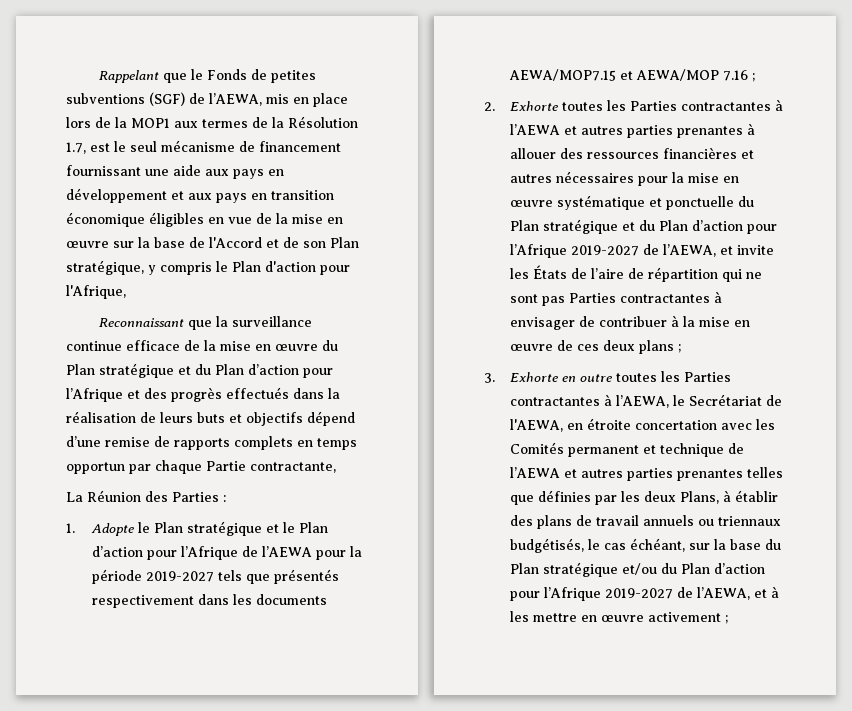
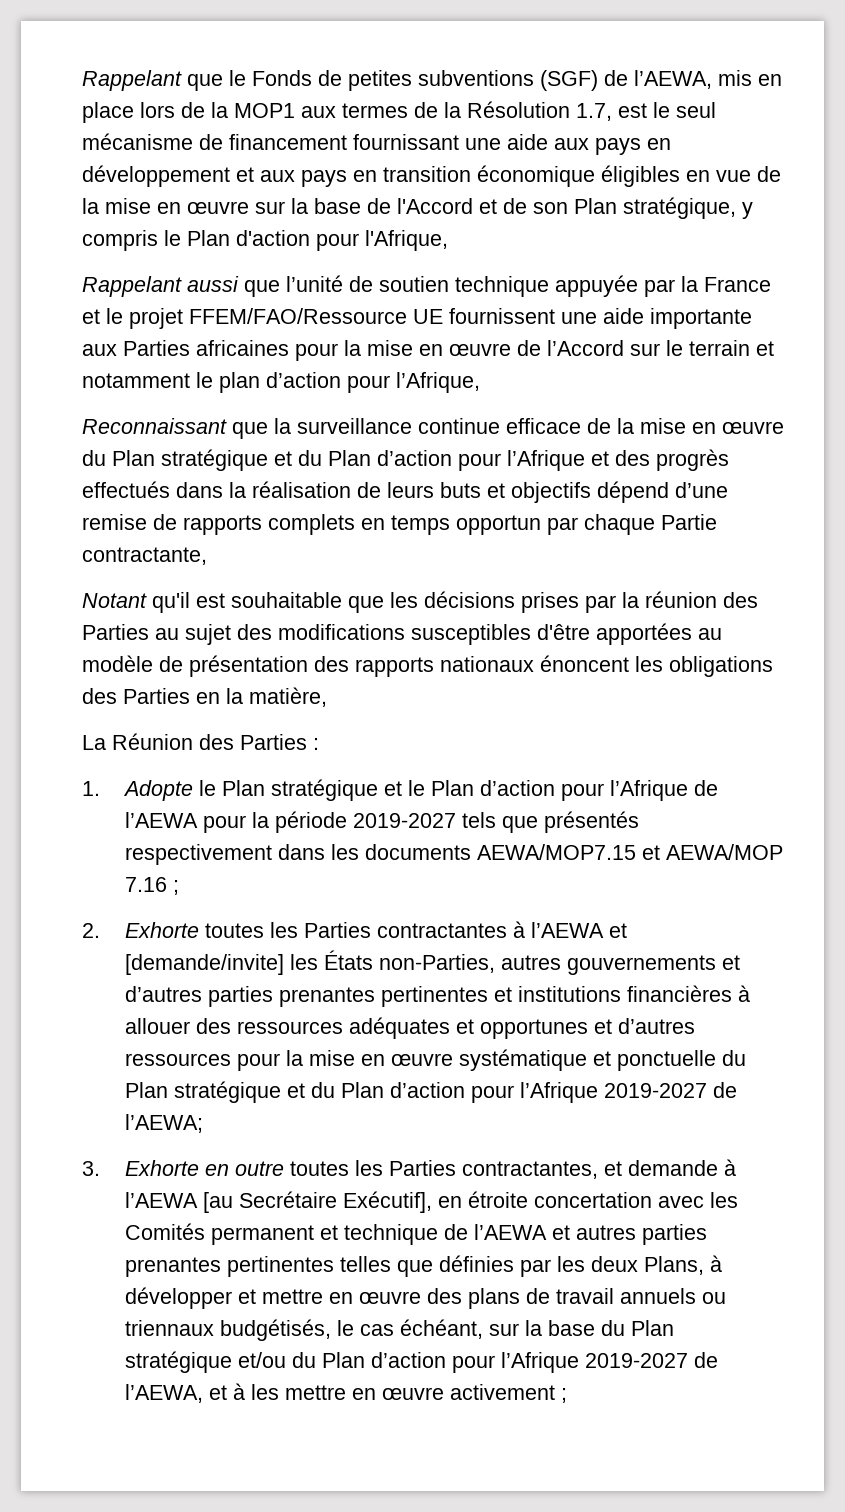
+ Rappelant aussi que l’unité de soutien technique appuyée par la France et le projet FFEM/FAO/Ressource UE fournissent une aide importante aux Parties africaines pour la mise en œuvre de l’Accord sur le terrain et notamment le plan d’action pour l’Afrique,
+ Notant qu'il est souhaitable que les décisions prises par la réunion des Parties au sujet des modifications susceptibles d'être apportées au modèle de présentation des rapports nationaux énoncent les obligations des Parties en la matière,
- 2. Exhorte toutes les Parties contractantes à l’AEWA et autres parties prenantes à allouer des ressources financières et autres nécessaires pour la mise en œuvre systématique et ponctuelle du Plan stratégique et du Plan d’action pour l’Afrique 2019-2027 de l’AEWA, et invite les États de l’aire de répartition qui ne sont pas Parties contractantes à envisager de contribuer à la mise en œuvre de ces deux plans ;
+ 2. Exhorte toutes les Parties contractantes à l’AEWA et [demande/invite] les États non-Parties, autres gouvernements et d’autres parties prenantes pertinentes et institutions financières à allouer des ressources adéquates et opportunes et d’autres ressources pour la mise en œuvre systématique et ponctuelle du Plan stratégique et du Plan d’action pour l’Afrique 2019-2027 de l’AEWA;
- 3. Exhorte en outre toutes les Parties contractantes à l’AEWA, le Secrétariat de l'AEWA, en étroite concertation avec les Comités permanent et technique de l’AEWA et autres parties prenantes telles que définies par les deux Plans, à établir des plans de travail annuels ou triennaux budgétisés, le cas échéant, sur la base du Plan stratégique et/ou du Plan d’action pour l’Afrique 2019-2027 de l’AEWA, et à les mettre en œuvre activement ;
+ 3. Exhorte en outre toutes les Parties contractantes, et demande à l’AEWA [au Secrétaire Exécutif], en étroite concertation avec les Comités permanent et technique de l’AEWA et autres parties prenantes pertinentes telles que définies par les deux Plans, à développer et mettre en œuvre des plans de travail annuels ou triennaux budgétisés, le cas échéant, sur la base du Plan stratégique et/ou du Plan d’action pour l’Afrique 2019-2027 de l’AEWA, et à les mettre en œuvre activement ;

